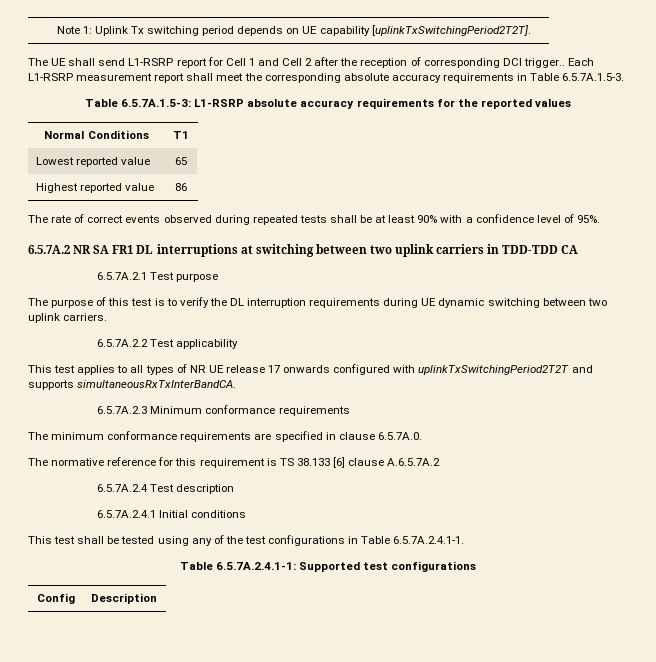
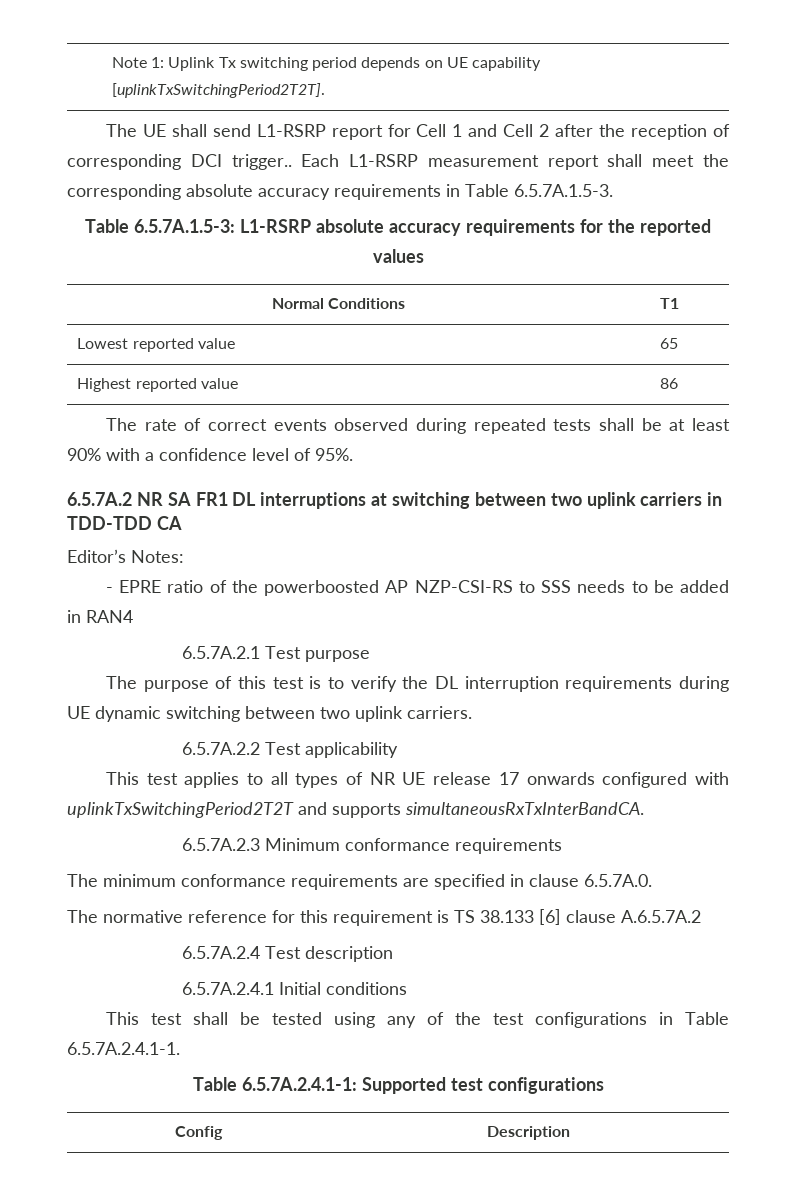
+ Editor’s Notes:
+ - EPRE ratio of the powerboosted AP NZP-CSI-RS to SSS needs to be added in RAN4

